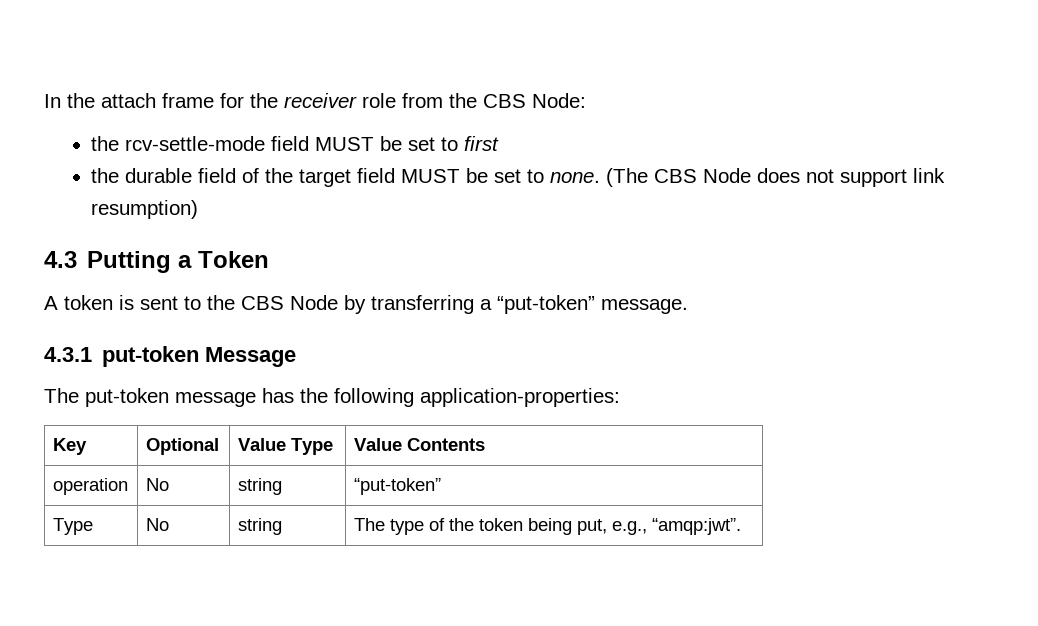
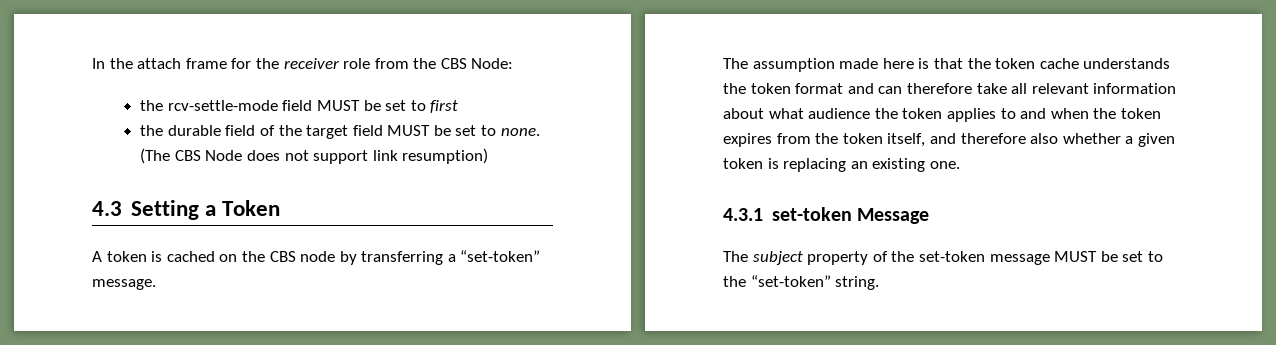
- 4.3 Putting a Token
+ 4.3 Setting a Token
- A token is sent to the CBS Node by transferring a “put-token” message.
+ A token is cached on the CBS node by transferring a “set-token” message.
+ The assumption made here is that the token cache understands the token format and can therefore take all relevant information about what audience the token applies to and when the token expires from the token itself, and therefore also whether a given token is replacing an existing one.
- 4.3.1 put-token Message
+ 4.3.1 set-token Message
- The put-token message has the following application-properties:
- Key | Optional | Value Type | Value Contents
- operation | No | string | “put-token”
- Type | No | string | The type of the token being put, e.g., “amqp:jwt”.
+ The subject property of the set-token message MUST be set to the “set-token” string.

